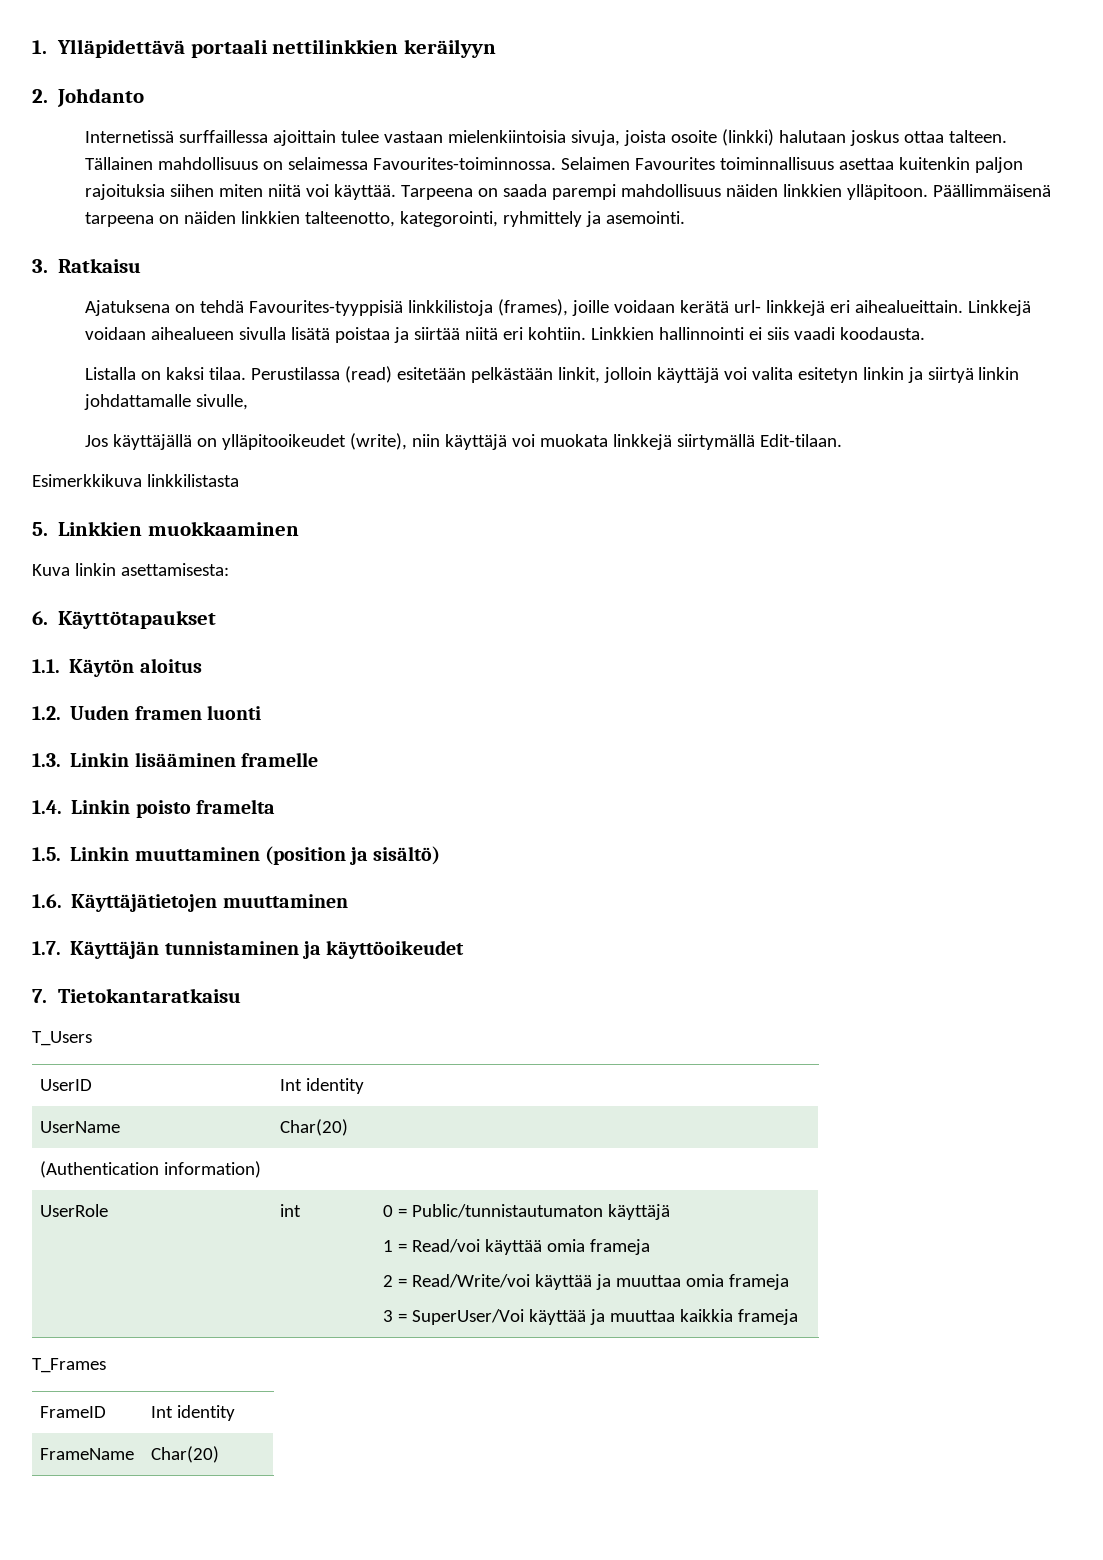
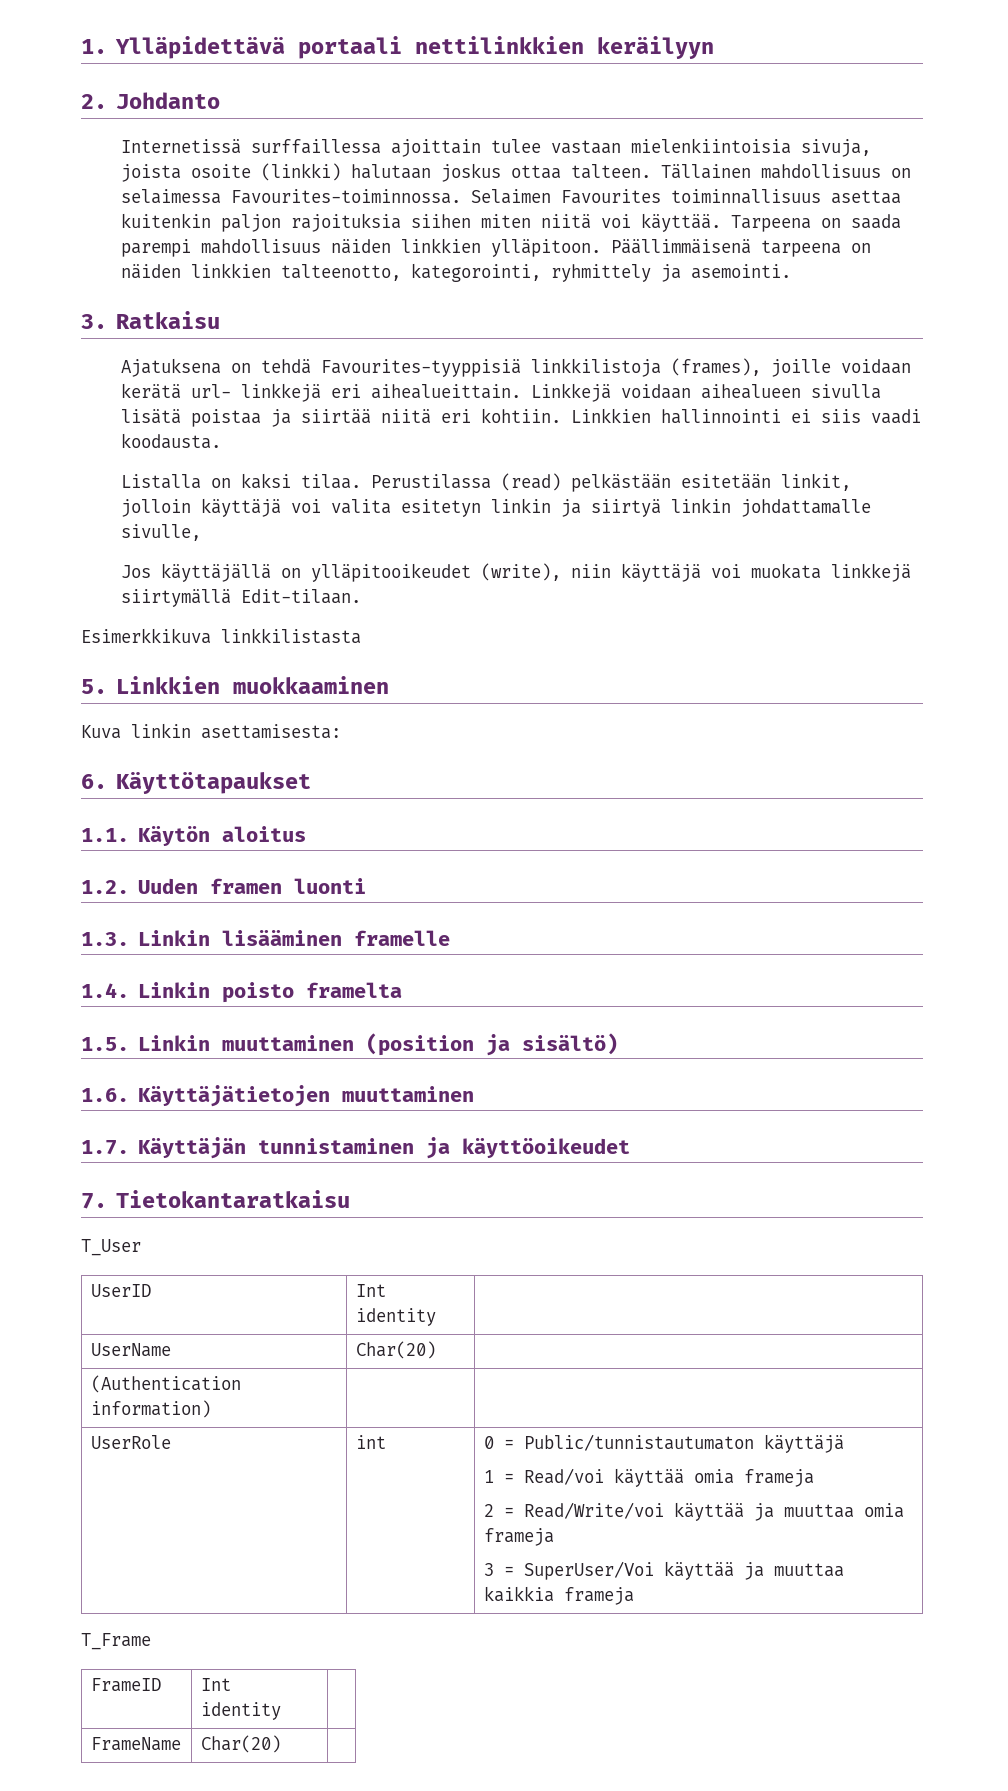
- Perustilassa (read) esitetään pelkästään linkit, jolloin käyttäjä voi valita esitetyn linkin ja siirtyä linkin johdattamalle sivulle,
+ Perustilassa (read) pelkästään esitetään linkit, jolloin käyttäjä voi valita esitetyn linkin ja siirtyä linkin johdattamalle sivulle,
- T_Users
+ T_User
- T_Frames
+ T_Frame

